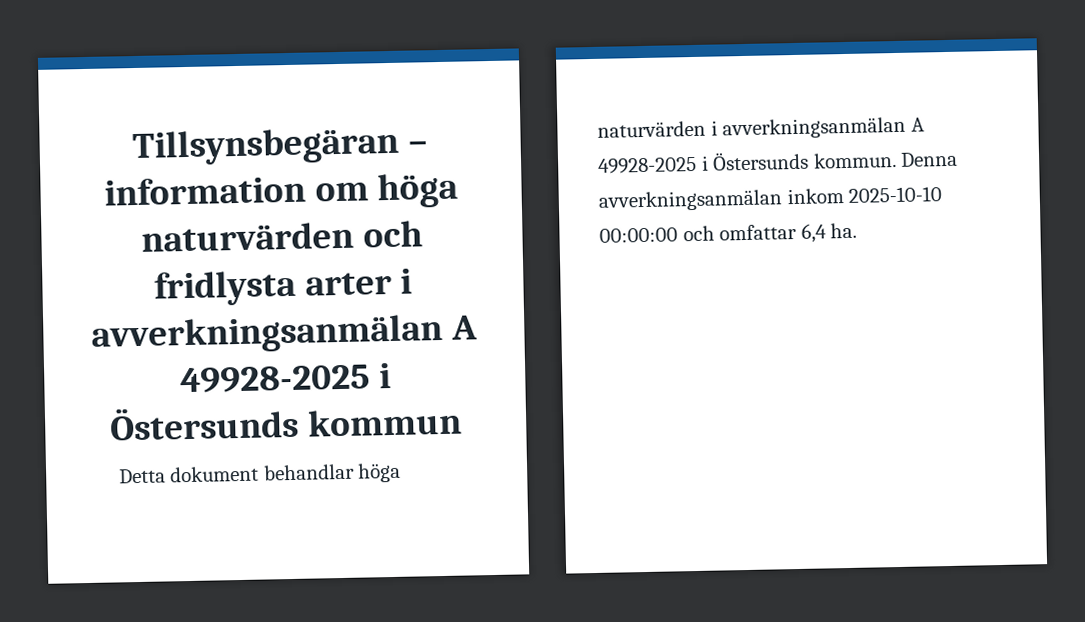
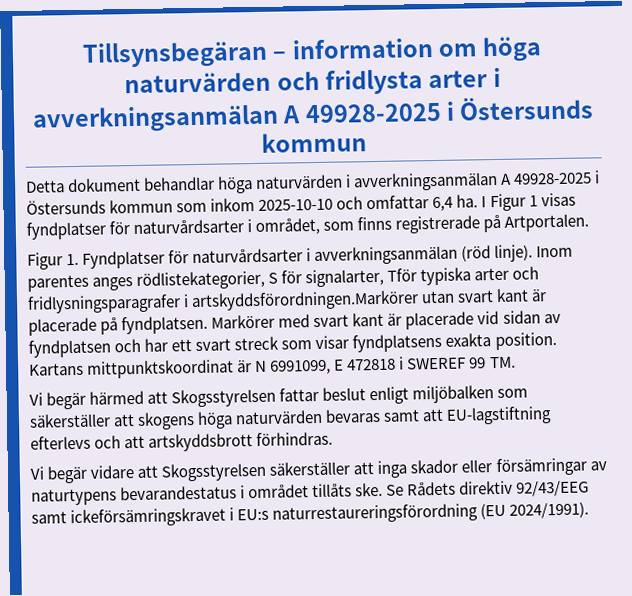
- Detta dokument behandlar höga naturvärden i avverkningsanmälan A 49928-2025 i Östersunds kommun. Denna avverkningsanmälan inkom 2025-10-10 00:00:00 och omfattar 6,4 ha.
+ Detta dokument behandlar höga naturvärden i avverkningsanmälan A 49928-2025 i Östersunds kommun som inkom 2025-10-10 och omfattar 6,4 ha.
+ I Figur 1 visas fyndplatser för naturvårdsarter i området, som finns registrerade på Artportalen.
+ Figur 1. Fyndplatser för naturvårdsarter i avverkningsanmälan (röd linje). Inom parentes anges rödlistekategorier, S för signalarter, Tför typiska arter och fridlysningsparagrafer i artskyddsförordningen.Markörer utan svart kant är placerade på fyndplatsen. Markörer med svart kant är placerade vid sidan av fyndplatsen och har ett svart streck som visar fyndplatsens exakta position. Kartans mittpunktskoordinat är N 6991099, E 472818 i SWEREF 99 TM.
+ Vi begär härmed att Skogsstyrelsen fattar beslut enligt miljöbalken som säkerställer att skogens höga naturvärden bevaras samt att EU-lagstiftning efterlevs och att artskyddsbrott förhindras.
+ Vi begär vidare att Skogsstyrelsen säkerställer att inga skador eller försämringar av naturtypens bevarandestatus i området tillåts ske. Se Rådets direktiv 92/43/EEG samt ickeförsämringskravet i EU:s naturrestaureringsförordning (EU 2024/1991).

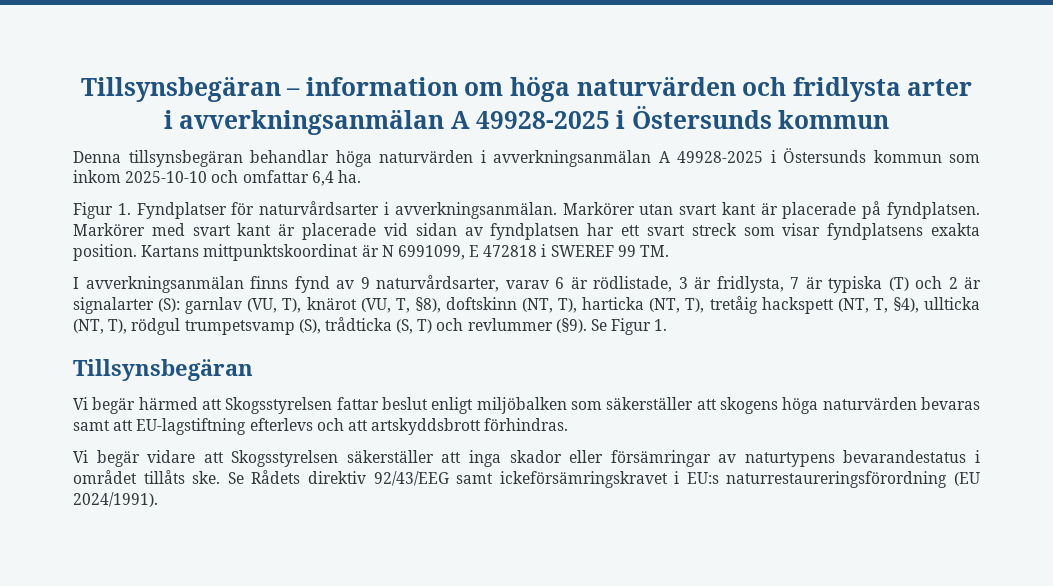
- Detta dokument behandlar höga naturvärden i avverkningsanmälan A 49928-2025 i Östersunds kommun som inkom 2025-10-10 och omfattar 6,4 ha. I Figur 1 visas fyndplatser för naturvårdsarter i området, som finns registrerade på Artportalen.
+ Denna tillsynsbegäran behandlar höga naturvärden i avverkningsanmälan A 49928-2025 i Östersunds kommun som inkom 2025-10-10 och omfattar 6,4 ha.
- Figur 1. Fyndplatser för naturvårdsarter i avverkningsanmälan (röd linje). Inom parentes anges rödlistekategorier, S för signalarter, Tför typiska arter och fridlysningsparagrafer i artskyddsförordningen.Markörer utan svart kant är placerade på fyndplatsen.
+ Figur 1. Fyndplatser för naturvårdsarter i avverkningsanmälan. Markörer utan svart kant är placerade på fyndplatsen.
- Markörer med svart kant är placerade vid sidan av fyndplatsen och har ett svart streck som visar fyndplatsens exakta position.
+ Markörer med svart kant är placerade vid sidan av fyndplatsen har ett svart streck som visar fyndplatsens exakta position.
+ I avverkningsanmälan finns fynd av 9 naturvårdsarter, varav 6 är rödlistade, 3 är fridlysta, 7 är typiska (T) och 2 är signalarter (S): garnlav (VU, T), knärot (VU, T, §8), doftskinn (NT, T), harticka (NT, T), tretåig hackspett (NT, T, §4), ullticka (NT, T), rödgul trumpetsvamp (S), trådticka (S, T) och revlummer (§9). Se Figur 1.
+ Tillsynsbegäran

